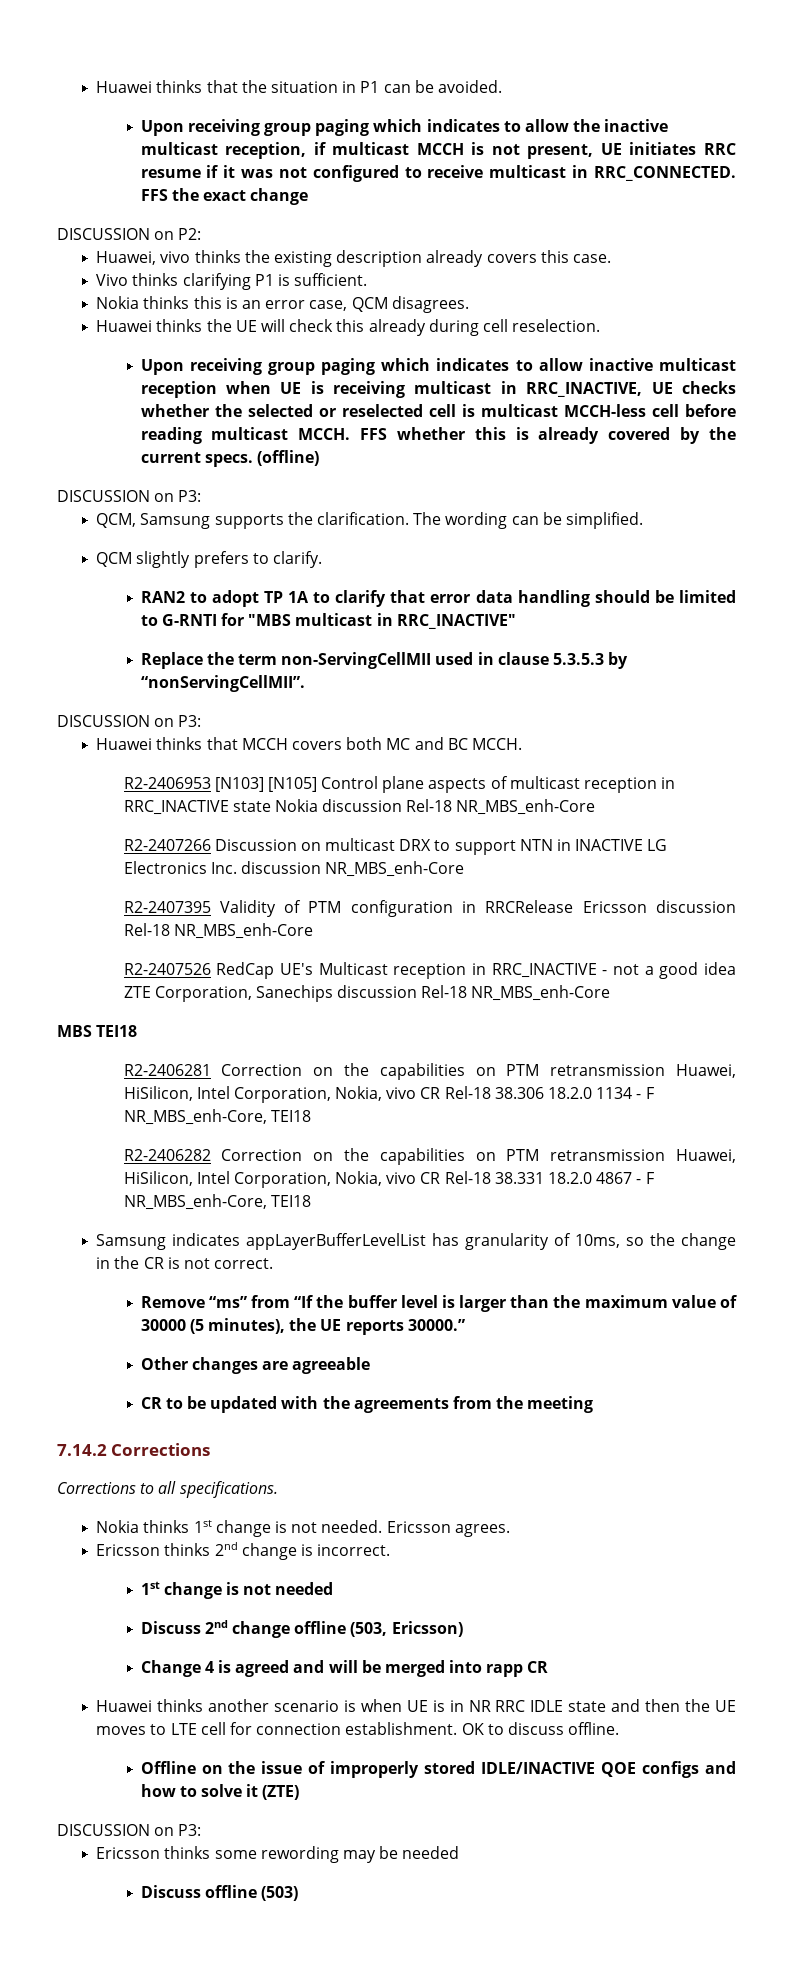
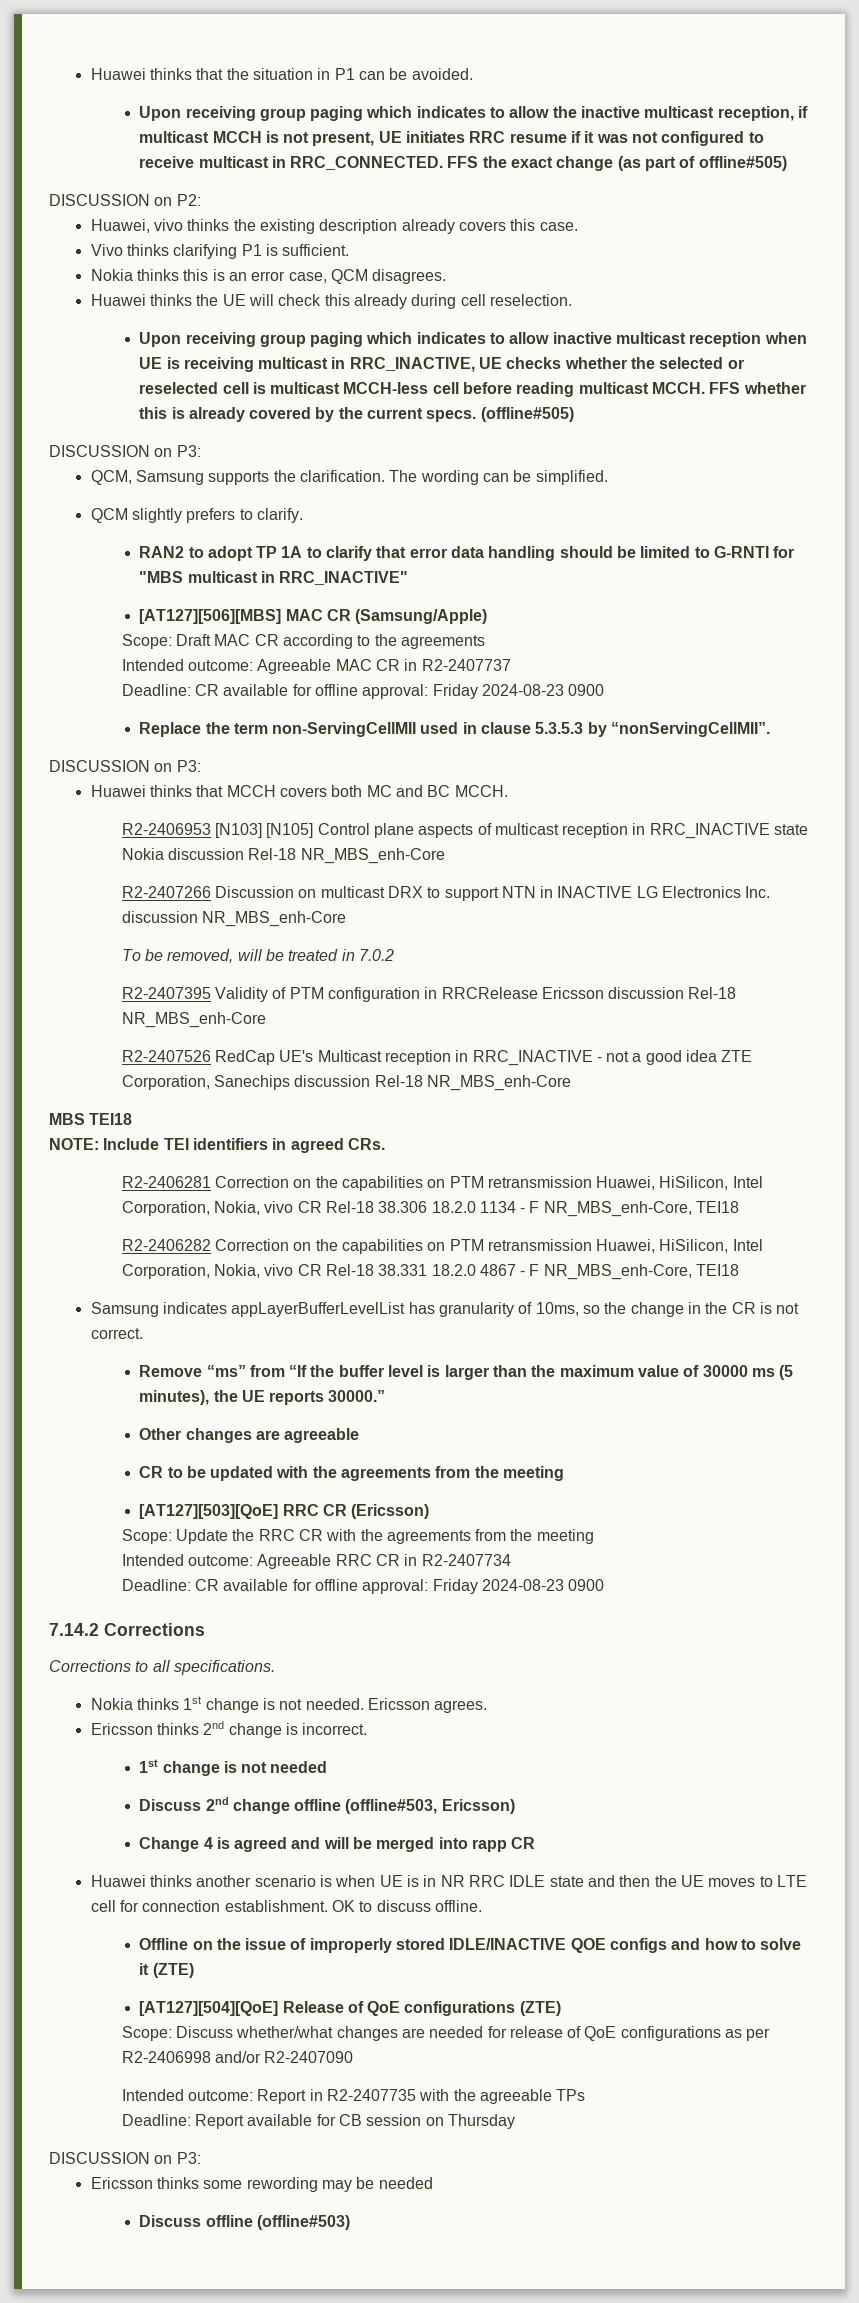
- FFS the exact change
+ FFS the exact change (as part of offline#505)
- (offline)
+ (offline#505)
+ [AT127][506][MBS] MAC CR (Samsung/Apple)
+ Scope: Draft MAC CR according to the agreements
+ Intended outcome: Agreeable MAC CR in R2-2407737
+ Deadline: CR available for offline approval: Friday 2024-08-23 0900
+ To be removed, will be treated in 7.0.2
+ NOTE: Include TEI identifiers in agreed CRs.
- Remove “ms” from “If the buffer level is larger than the maximum value of 30000 (5 minutes), the UE reports 30000.”
+ Remove “ms” from “If the buffer level is larger than the maximum value of 30000 ms (5 minutes), the UE reports 30000.”
+ [AT127][503][QoE] RRC CR (Ericsson)
+ Scope: Update the RRC CR with the agreements from the meeting
+ Intended outcome: Agreeable RRC CR in R2-2407734
+ Deadline: CR available for offline approval: Friday 2024-08-23 0900
- Discuss 2nd change offline (503, Ericsson)
+ Discuss 2nd change offline (offline#503, Ericsson)
+ [AT127][504][QoE] Release of QoE configurations (ZTE)
+ Scope: Discuss whether/what changes are needed for release of QoE configurations as per R2-2406998 and/or R2-2407090
+ Intended outcome: Report in R2-2407735 with the agreeable TPs
+ Deadline: Report available for CB session on Thursday
- Discuss offline (503)
+ Discuss offline (offline#503)

